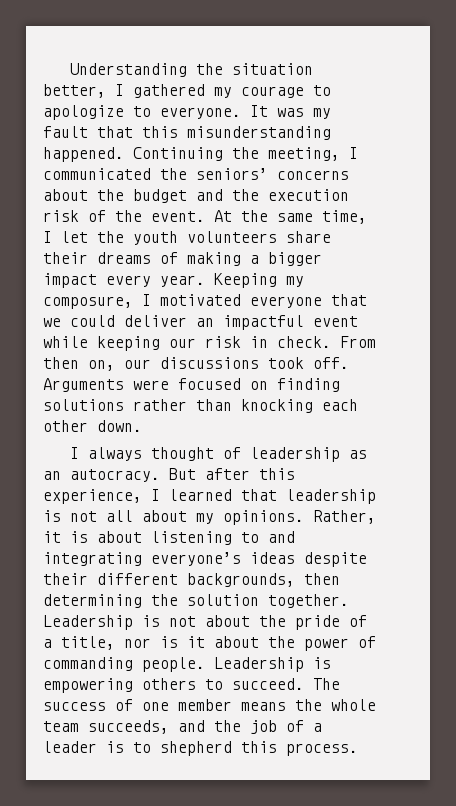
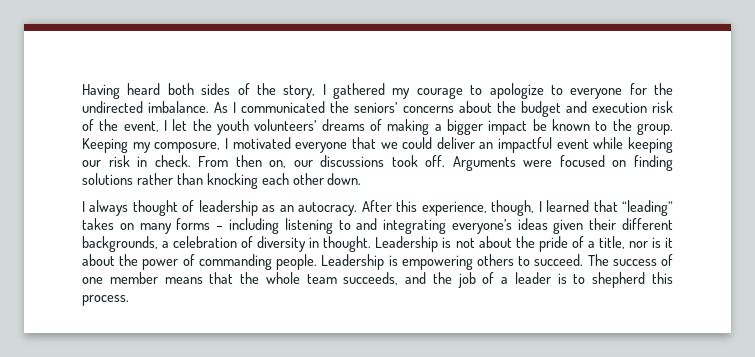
- Understanding the situation better, I gathered my courage to apologize to everyone. It was my fault that this misunderstanding happened. Continuing the meeting, I communicated the seniors’ concerns about the budget and the execution risk of the event. At the same time, I let the youth volunteers share their dreams of making a bigger impact every year.
+ Having heard both sides of the story, I gathered my courage to apologize to everyone for the undirected imbalance. As I communicated the seniors’ concerns about the budget and execution risk of the event, I let the youth volunteers’ dreams of making a bigger impact be known to the group.
- But after this experience, I learned that leadership is not all about my opinions. Rather, it is about listening to and integrating everyone’s ideas despite their different backgrounds, then determining the solution together.
+ After this experience, though, I learned that “leading” takes on many forms – including listening to and integrating everyone’s ideas given their different backgrounds, a celebration of diversity in thought.
- The success of one member means the whole team succeeds, and the job of a leader is to shepherd this process.
+ The success of one member means that the whole team succeeds, and the job of a leader is to shepherd this process.

